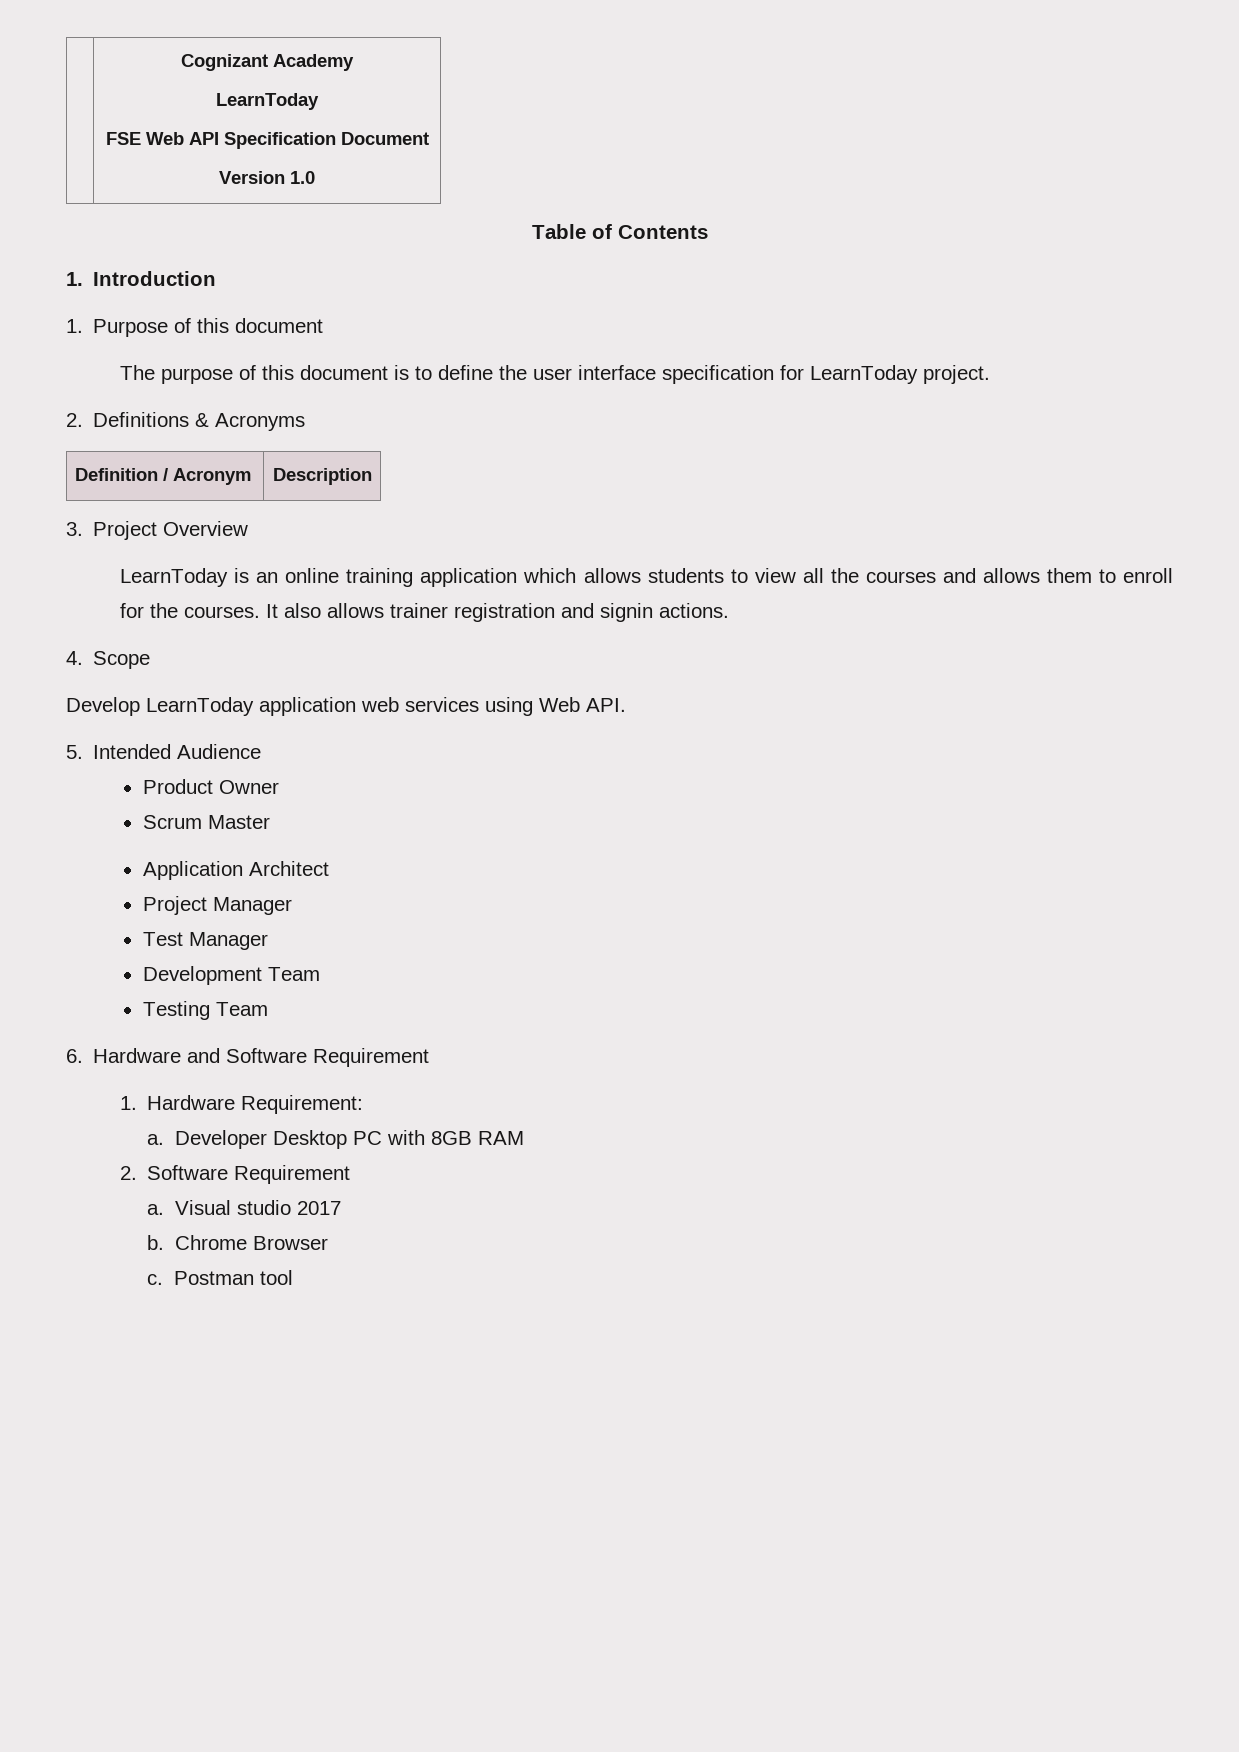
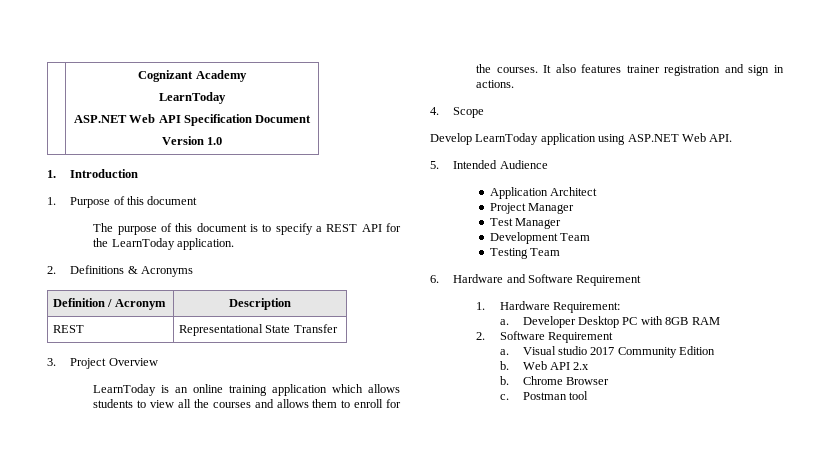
  | Cognizant Academy
  LearnToday
- FSE Web API Specification Document
+ ASP.NET Web API Specification Document
- Table of Contents
- The purpose of this document is to define the user interface specification for LearnToday project.
+ The purpose of this document is to specify a REST API for the LearnToday application.
+ REST | Representational State Transfer
- It also allows trainer registration and signin actions.
+ It also features trainer registration and sign in actions.
- Develop LearnToday application web services using Web API.
+ Develop LearnToday application using ASP.NET Web API.
- Product Owner
- Scrum Master
- Visual studio 2017
+ Visual studio 2017 Community Edition
+ b. Web API 2.x

